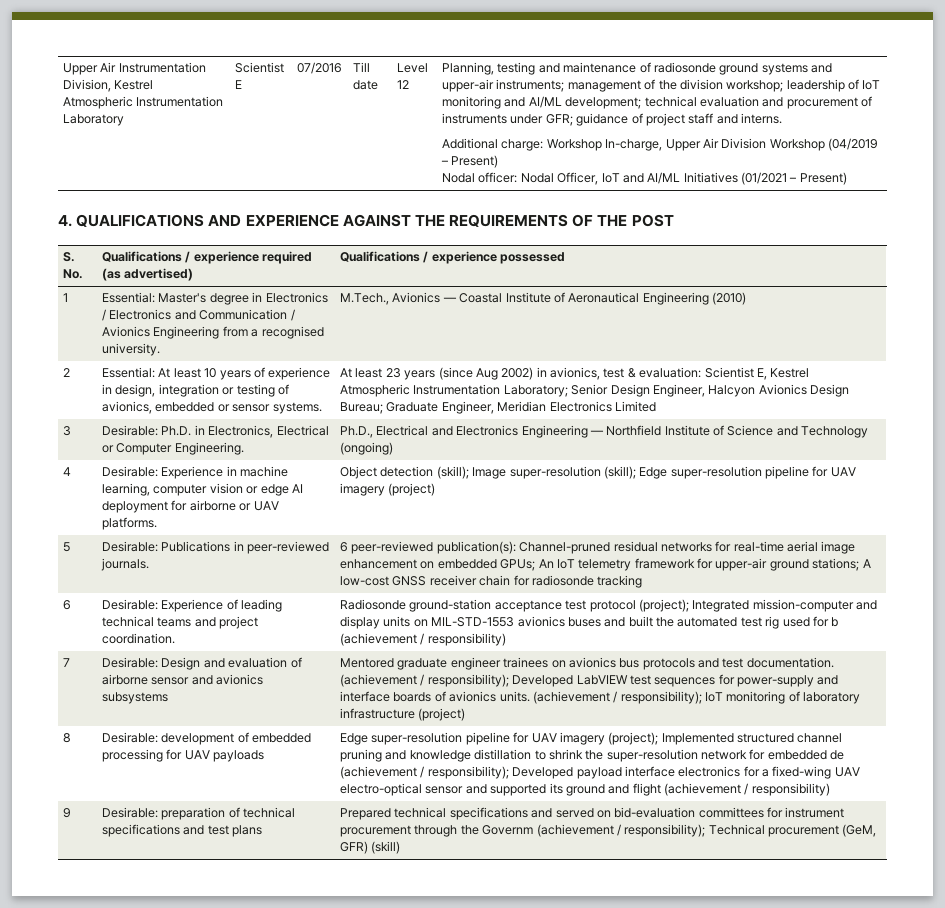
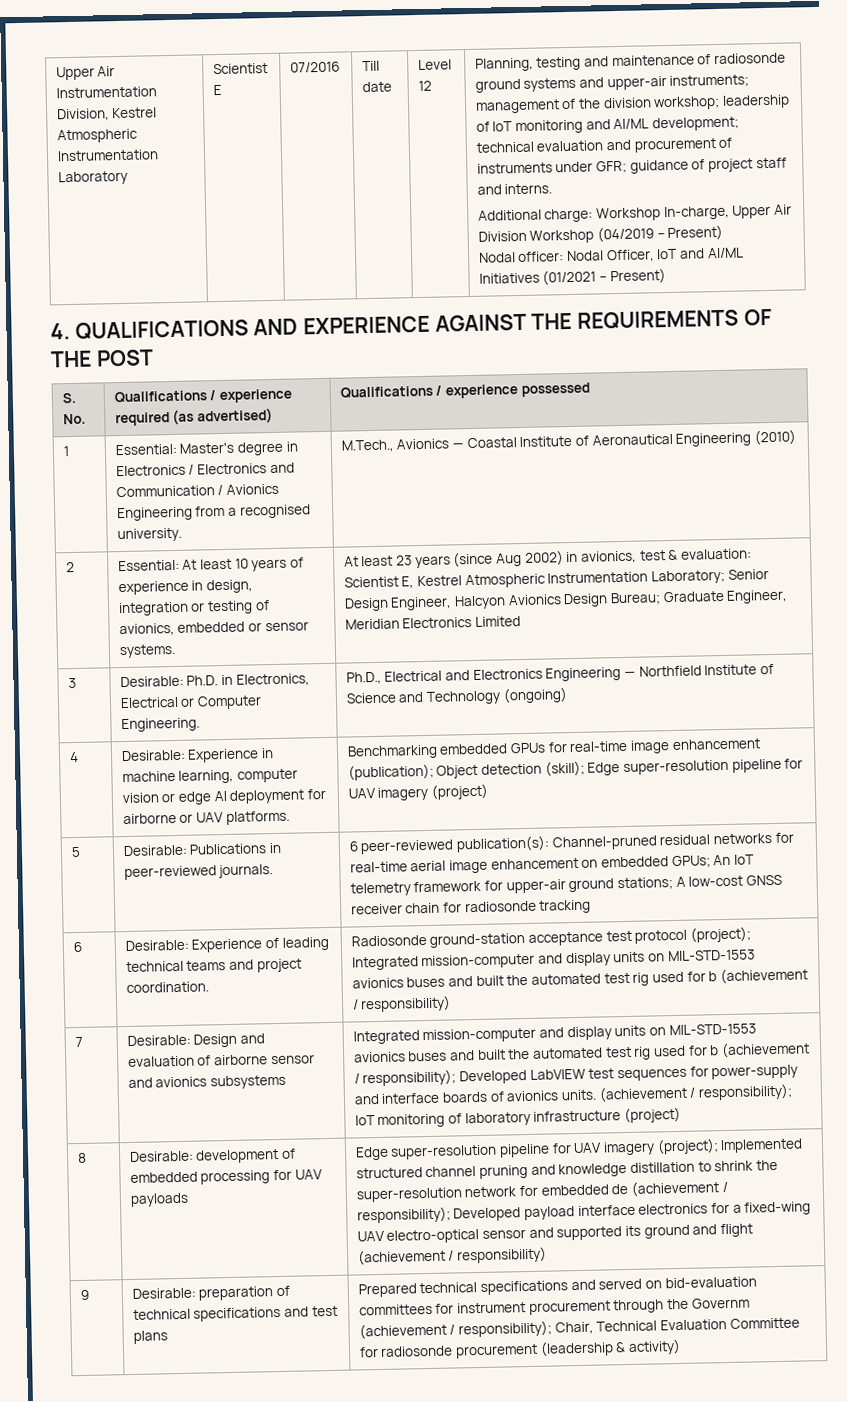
- 4 | Desirable: Experience in machine learning, computer vision or edge AI deployment for airborne or UAV platforms. | Object detection (skill); Image super-resolution (skill); Edge super-resolution pipeline for UAV imagery (project)
+ 4 | Desirable: Experience in machine learning, computer vision or edge AI deployment for airborne or UAV platforms. | Benchmarking embedded GPUs for real-time image enhancement (publication); Object detection (skill); Edge super-resolution pipeline for UAV imagery (project)
- Mentored graduate engineer trainees on avionics bus protocols and test documentation. (achievement / responsibility); Developed LabVIEW test sequences for power-supply and interface boards of avionics units.
+ Integrated mission-computer and display units on MIL-STD-1553 avionics buses and built the automated test rig used for b (achievement / responsibility); Developed LabVIEW test sequences for power-supply and interface boards of avionics units.
- 9 | Desirable: preparation of technical specifications and test plans | Prepared technical specifications and served on bid-evaluation committees for instrument procurement through the Governm (achievement / responsibility); Technical procurement (GeM, GFR) (skill)
+ 9 | Desirable: preparation of technical specifications and test plans | Prepared technical specifications and served on bid-evaluation committees for instrument procurement through the Governm (achievement / responsibility); Chair, Technical Evaluation Committee for radiosonde procurement (leadership & activity)

